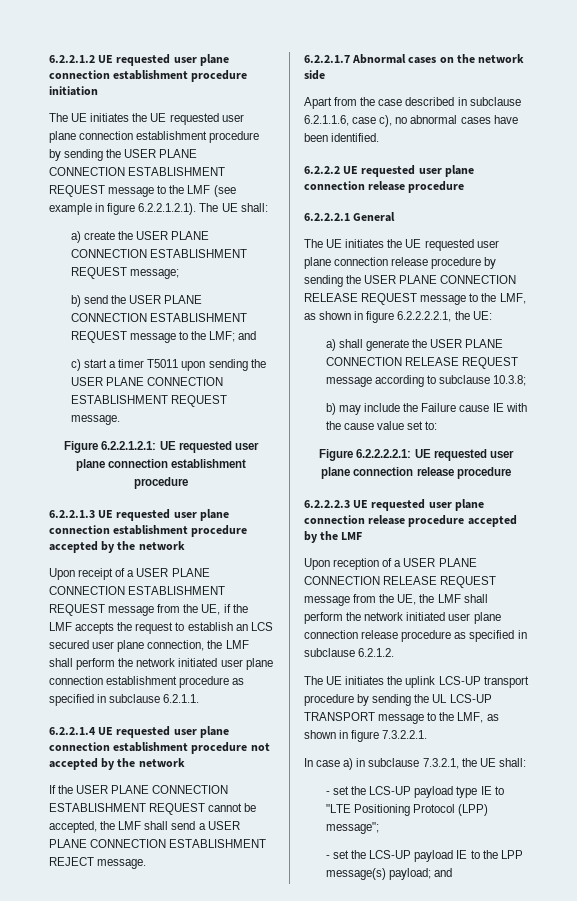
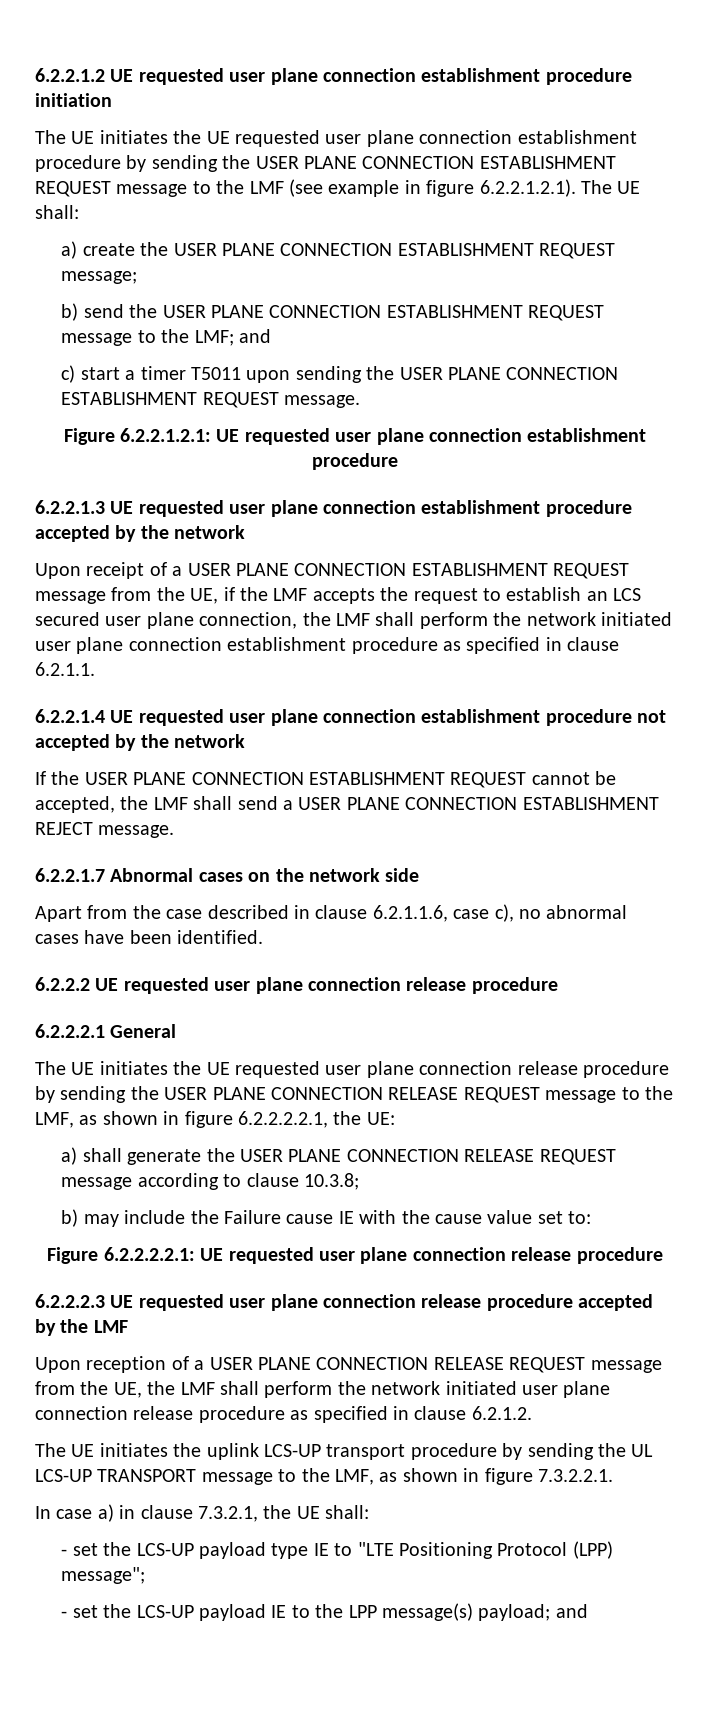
- Upon receipt of a USER PLANE CONNECTION ESTABLISHMENT REQUEST message from the UE, if the LMF accepts the request to establish an LCS secured user plane connection, the LMF shall perform the network initiated user plane connection establishment procedure as specified in subclause 6.2.1.1.
+ Upon receipt of a USER PLANE CONNECTION ESTABLISHMENT REQUEST message from the UE, if the LMF accepts the request to establish an LCS secured user plane connection, the LMF shall perform the network initiated user plane connection establishment procedure as specified in clause 6.2.1.1.
- Apart from the case described in subclause 6.2.1.1.6, case c), no abnormal cases have been identified.
+ Apart from the case described in clause 6.2.1.1.6, case c), no abnormal cases have been identified.
- a) shall generate the USER PLANE CONNECTION RELEASE REQUEST message according to subclause 10.3.8;
+ a) shall generate the USER PLANE CONNECTION RELEASE REQUEST message according to clause 10.3.8;
- Upon reception of a USER PLANE CONNECTION RELEASE REQUEST message from the UE, the LMF shall perform the network initiated user plane connection release procedure as specified in subclause 6.2.1.2.
+ Upon reception of a USER PLANE CONNECTION RELEASE REQUEST message from the UE, the LMF shall perform the network initiated user plane connection release procedure as specified in clause 6.2.1.2.
- In case a) in subclause 7.3.2.1, the UE shall:
+ In case a) in clause 7.3.2.1, the UE shall:

